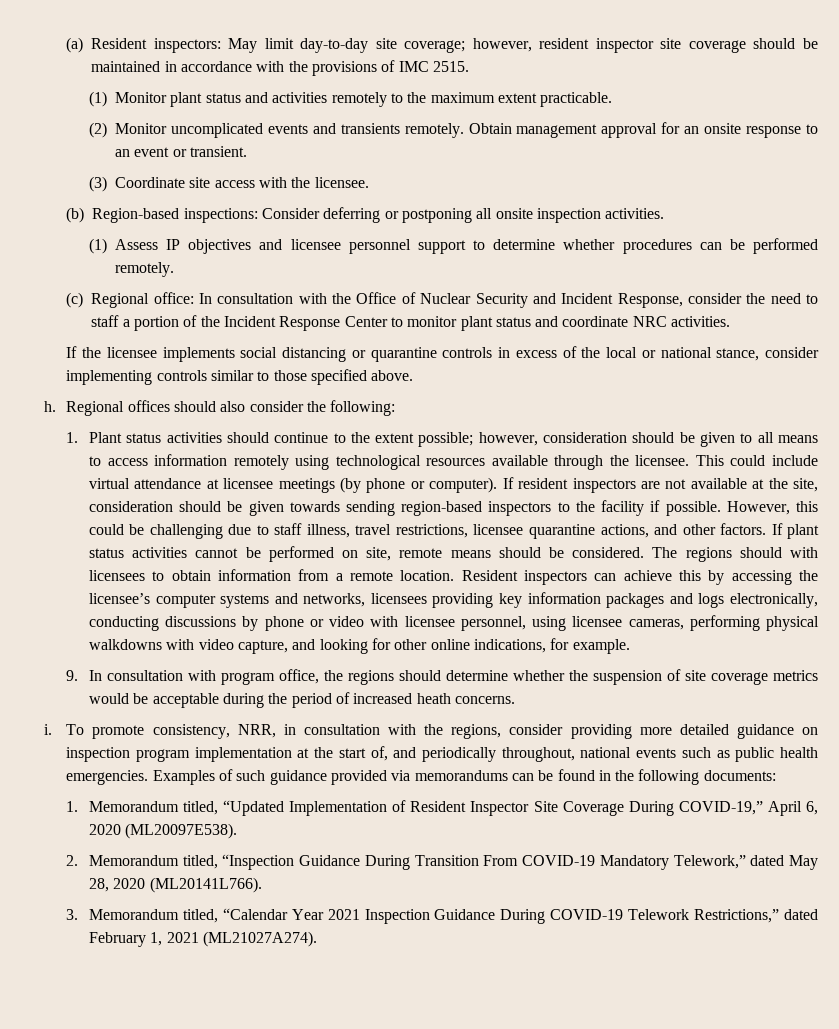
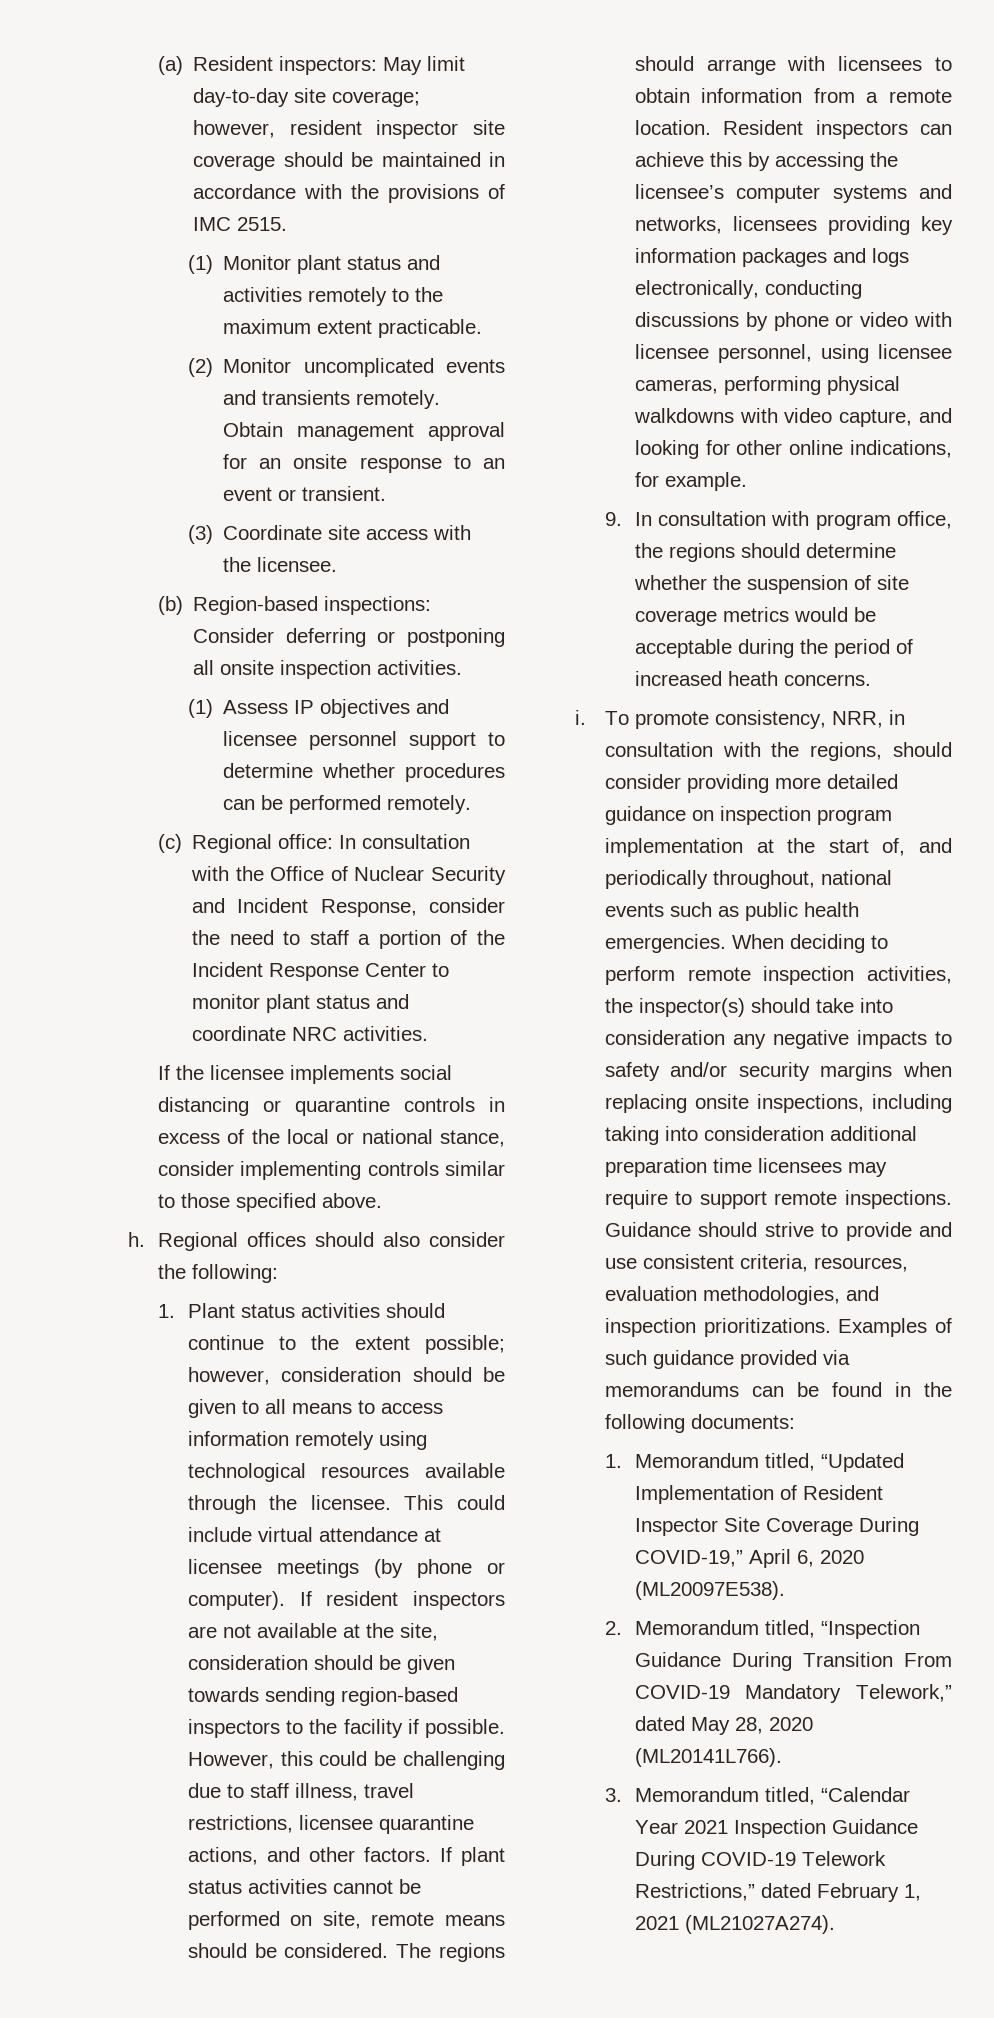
- The regions should with licensees to obtain information from a remote location.
+ The regions should arrange with licensees to obtain information from a remote location.
- To promote consistency, NRR, in consultation with the regions, consider providing more detailed guidance on inspection program implementation at the start of, and periodically throughout, national events such as public health emergencies.
+ To promote consistency, NRR, in consultation with the regions, should consider providing more detailed guidance on inspection program implementation at the start of, and periodically throughout, national events such as public health emergencies.
+ When deciding to perform remote inspection activities, the inspector(s) should take into consideration any negative impacts to safety and/or security margins when replacing onsite inspections, including taking into consideration additional preparation time licensees may require to support remote inspections. Guidance should strive to provide and use consistent criteria, resources, evaluation methodologies, and inspection prioritizations.

